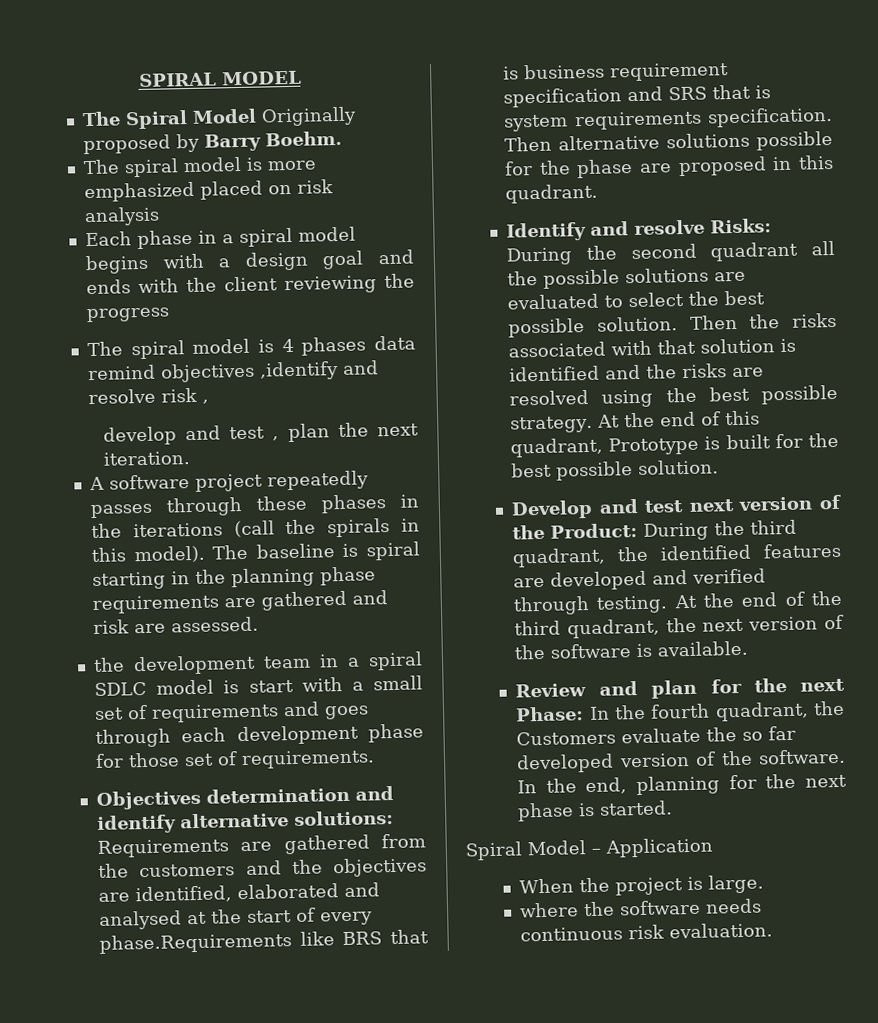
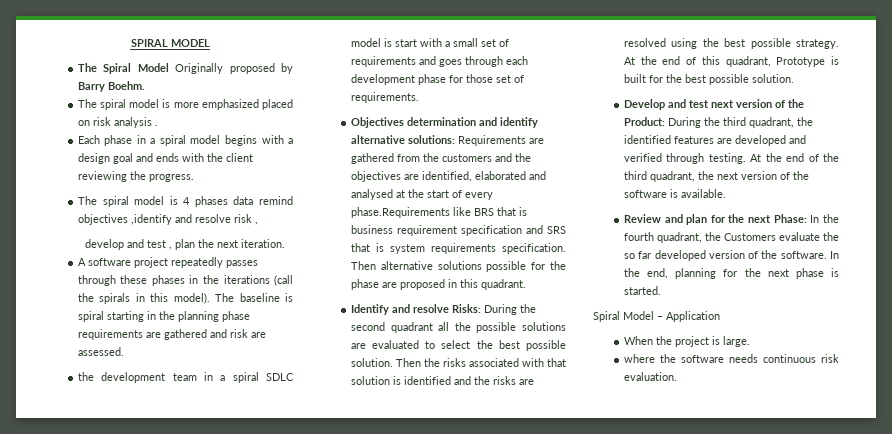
- The spiral model is more emphasized placed on risk analysis
+ The spiral model is more emphasized placed on risk analysis .
- Each phase in a spiral model begins with a design goal and ends with the client reviewing the progress
+ Each phase in a spiral model begins with a design goal and ends with the client reviewing the progress.

